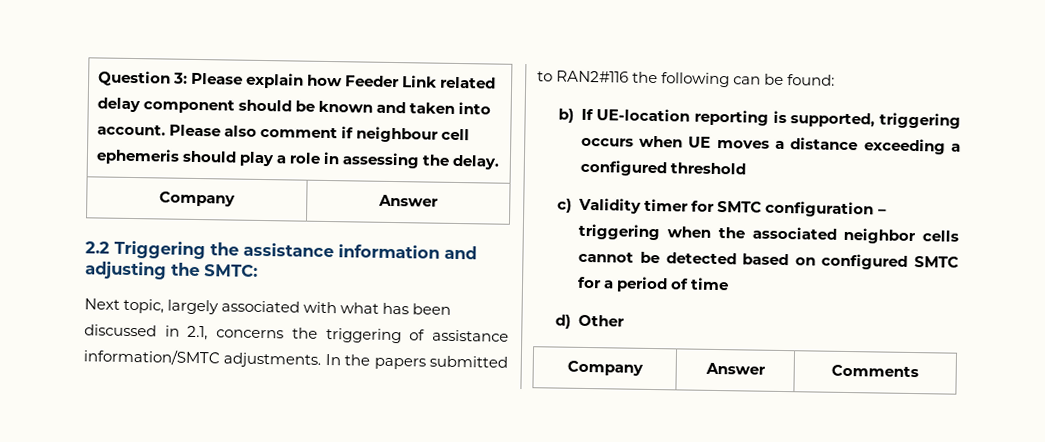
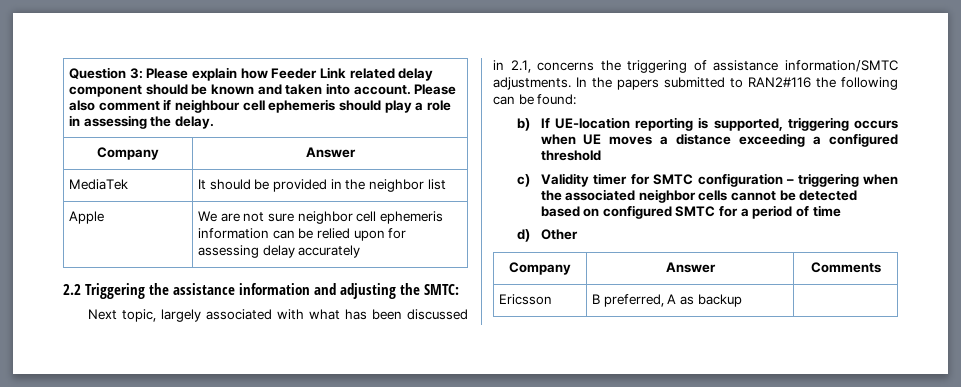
+ MediaTek | It should be provided in the neighbor list
+ Apple | We are not sure neighbor cell ephemeris information can be relied upon for assessing delay accurately
+ Ericsson | B preferred, A as backup |

